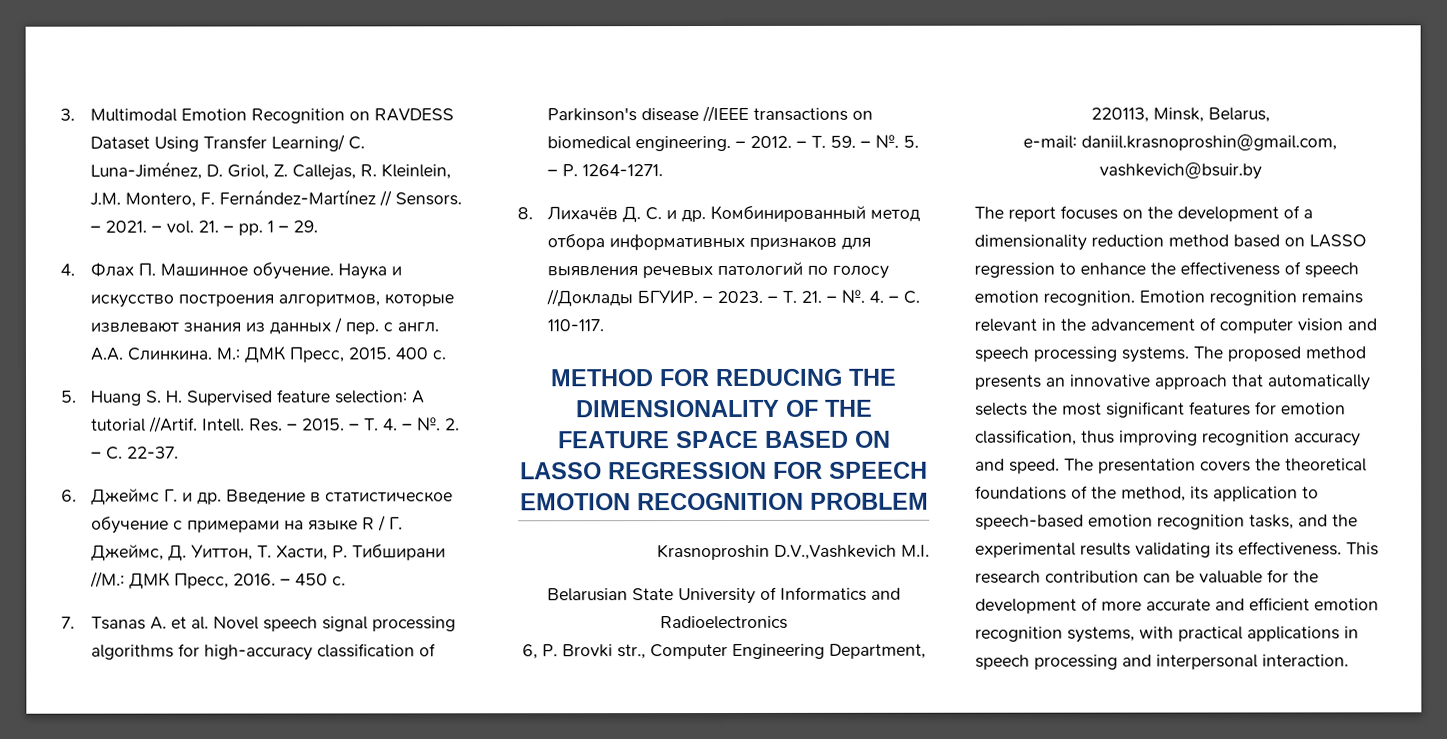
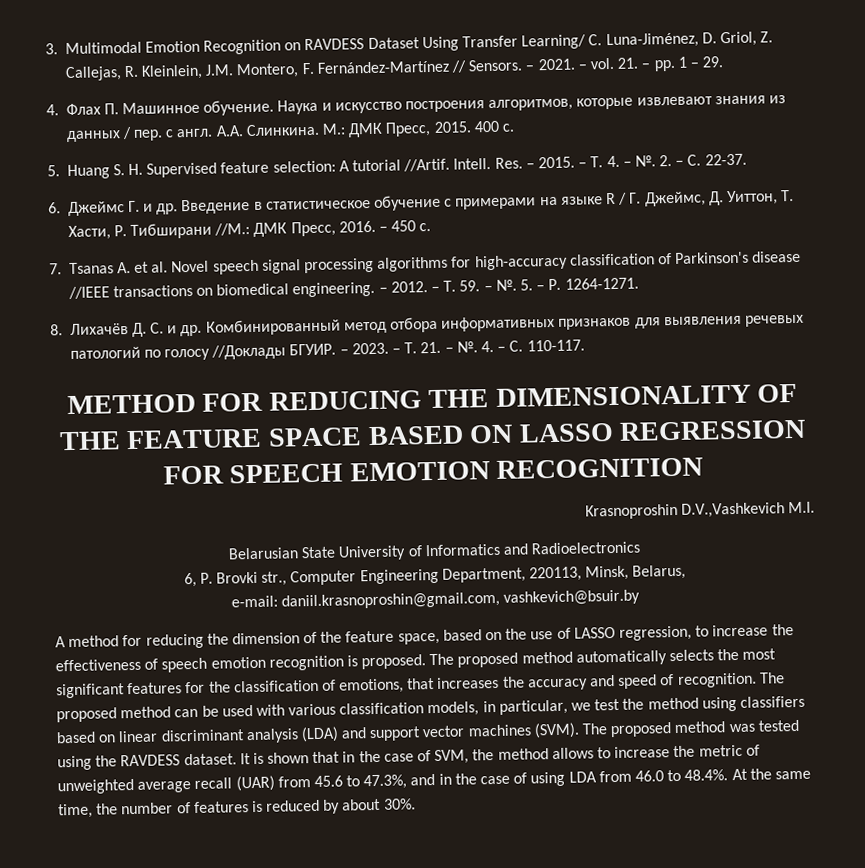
- METHOD FOR REDUCING THE DIMENSIONALITY OF THE FEATURE SPACE BASED ON LASSO REGRESSION FOR SPEECH EMOTION RECOGNITION PROBLEM
+ METHOD FOR REDUCING THE DIMENSIONALITY OF THE FEATURE SPACE BASED ON LASSO REGRESSION FOR SPEECH EMOTION RECOGNITION
- The report focuses on the development of a dimensionality reduction method based on LASSO regression to enhance the effectiveness of speech emotion recognition. Emotion recognition remains relevant in the advancement of computer vision and speech processing systems. The proposed method presents an innovative approach that automatically selects the most significant features for emotion classification, thus improving recognition accuracy and speed. The presentation covers the theoretical foundations of the method, its application to speech-based emotion recognition tasks, and the experimental results validating its effectiveness. This research contribution can be valuable for the development of more accurate and efficient emotion recognition systems, with practical applications in speech processing and interpersonal interaction.
+ A method for reducing the dimension of the feature space, based on the use of LASSO regression, to increase the effectiveness of speech emotion recognition is proposed. The proposed method automatically selects the most significant features for the classification of emotions, that increases the accuracy and speed of recognition. The proposed method can be used with various classification models, in particular, we test the method using classifiers based on linear discriminant analysis (LDA) and support vector machines (SVM). The proposed method was tested using the RAVDESS dataset. It is shown that in the case of SVM, the method allows to increase the metric of unweighted average recall (UAR) from 45.6 to 47.3%, and in the case of using LDA from 46.0 to 48.4%. At the same time, the number of features is reduced by about 30%.

